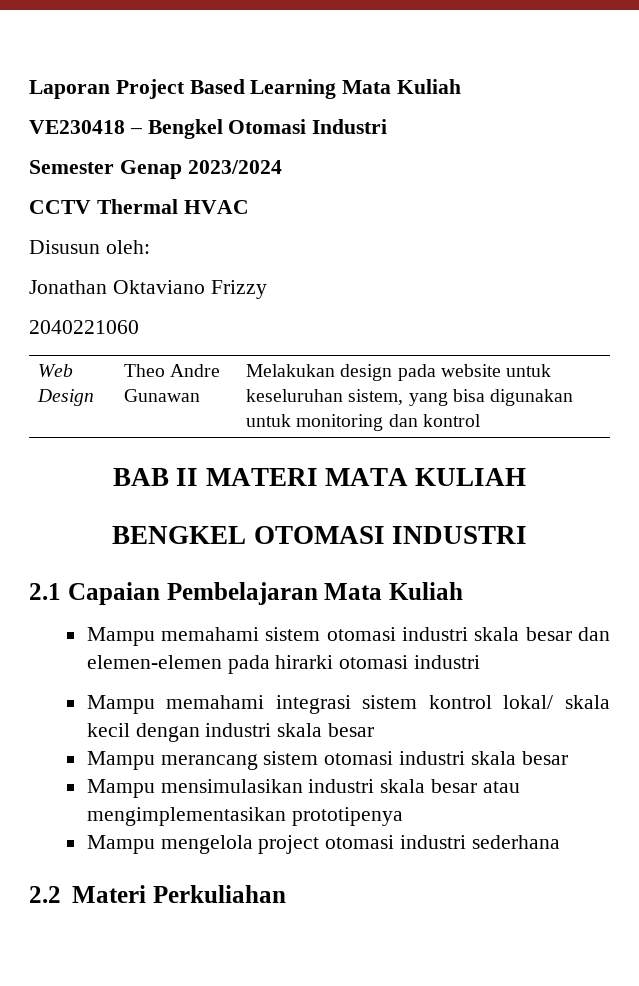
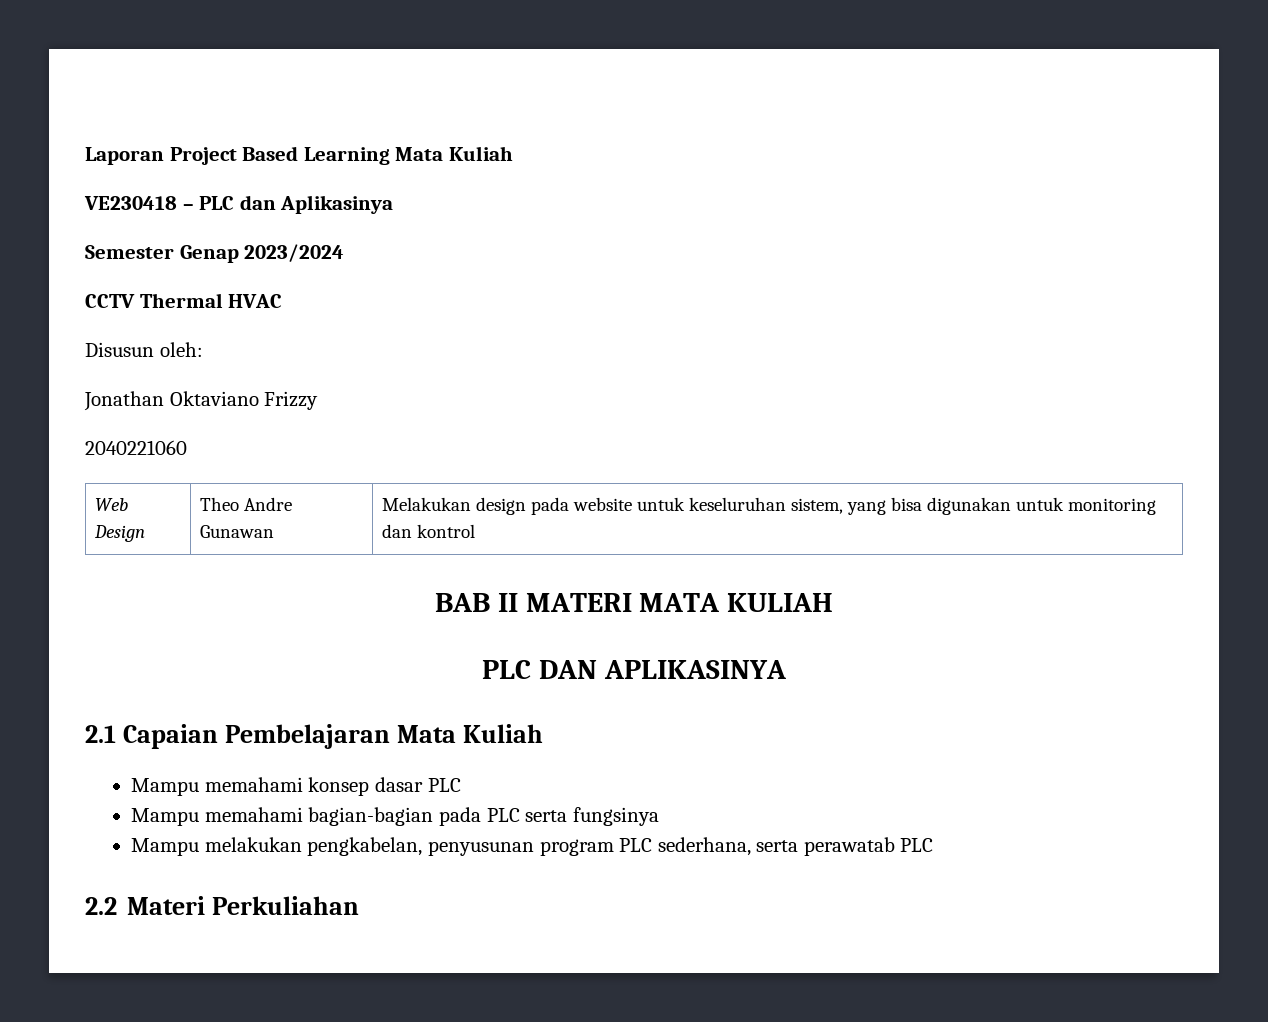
- VE230418 – Bengkel Otomasi Industri
+ VE230418 – PLC dan Aplikasinya
- BENGKEL OTOMASI INDUSTRI
+ PLC DAN APLIKASINYA
- Mampu memahami sistem otomasi industri skala besar dan elemen-elemen pada hirarki otomasi industri
- Mampu memahami integrasi sistem kontrol lokal/ skala kecil dengan industri skala besar
- Mampu merancang sistem otomasi industri skala besar
- Mampu mensimulasikan industri skala besar atau mengimplementasikan prototipenya
- Mampu mengelola project otomasi industri sederhana
+ Mampu memahami konsep dasar PLC
+ Mampu memahami bagian-bagian pada PLC serta fungsinya
+ Mampu melakukan pengkabelan, penyusunan program PLC sederhana, serta perawatab PLC

